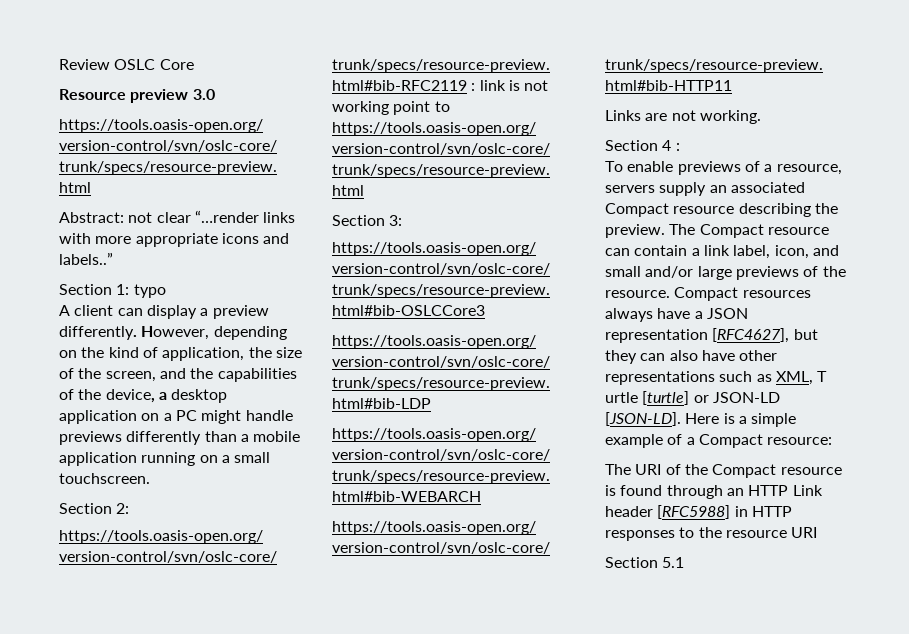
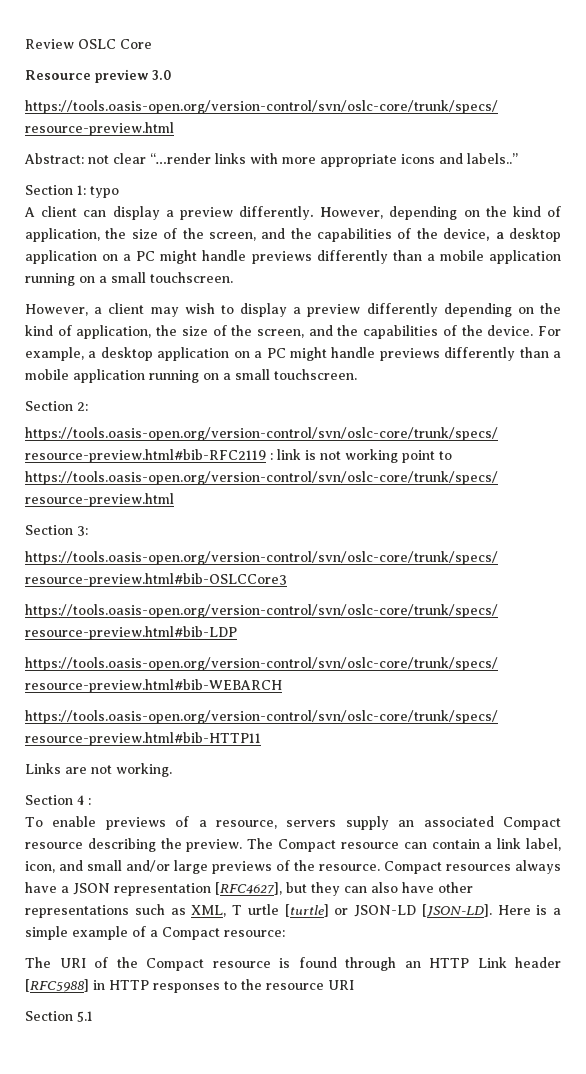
+ However, a client may wish to display a preview differently depending on the kind of application, the size of the screen, and the capabilities of the device. For example, a desktop application on a PC might handle previews differently than a mobile application running on a small touchscreen.

